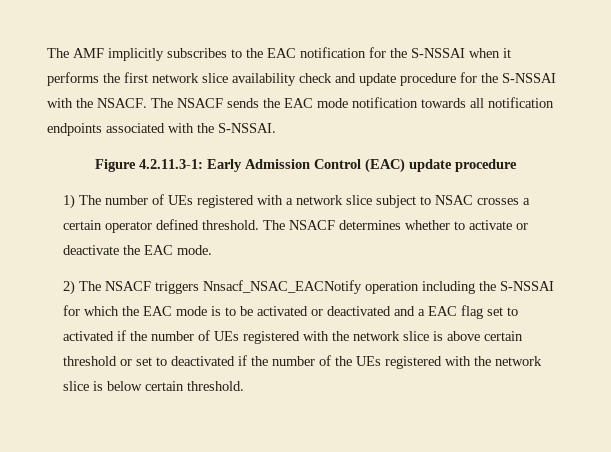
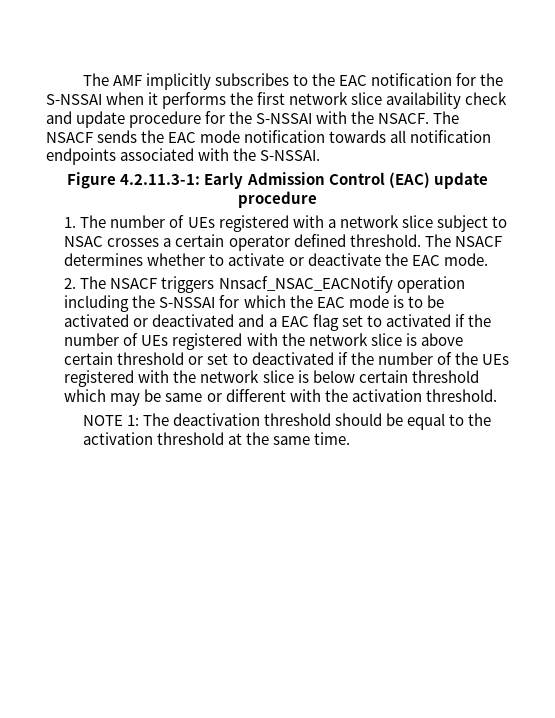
- 1) The number of UEs registered with a network slice subject to NSAC crosses a certain operator defined threshold.
+ 1. The number of UEs registered with a network slice subject to NSAC crosses a certain operator defined threshold.
- 2) The NSACF triggers Nnsacf_NSAC_EACNotify operation including the S-NSSAI for which the EAC mode is to be activated or deactivated and a EAC flag set to activated if the number of UEs registered with the network slice is above certain threshold or set to deactivated if the number of the UEs registered with the network slice is below certain threshold.
+ 2. The NSACF triggers Nnsacf_NSAC_EACNotify operation including the S-NSSAI for which the EAC mode is to be activated or deactivated and a EAC flag set to activated if the number of UEs registered with the network slice is above certain threshold or set to deactivated if the number of the UEs registered with the network slice is below certain threshold which may be same or different with the activation threshold.
+ NOTE 1: The deactivation threshold should be equal to the activation threshold at the same time.

